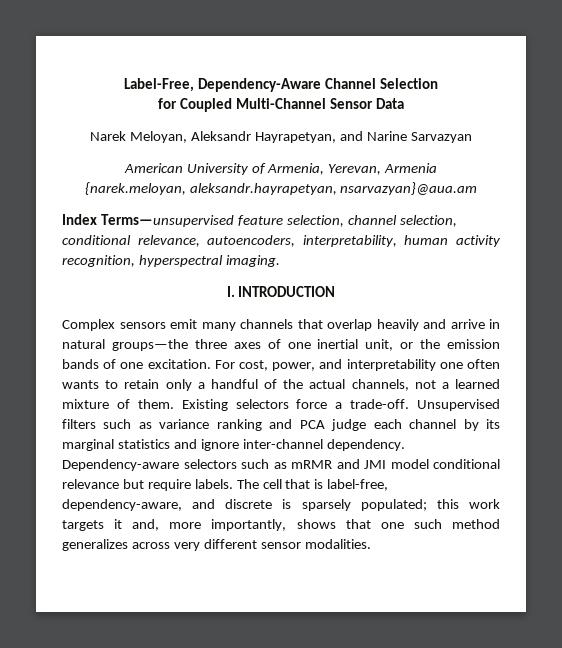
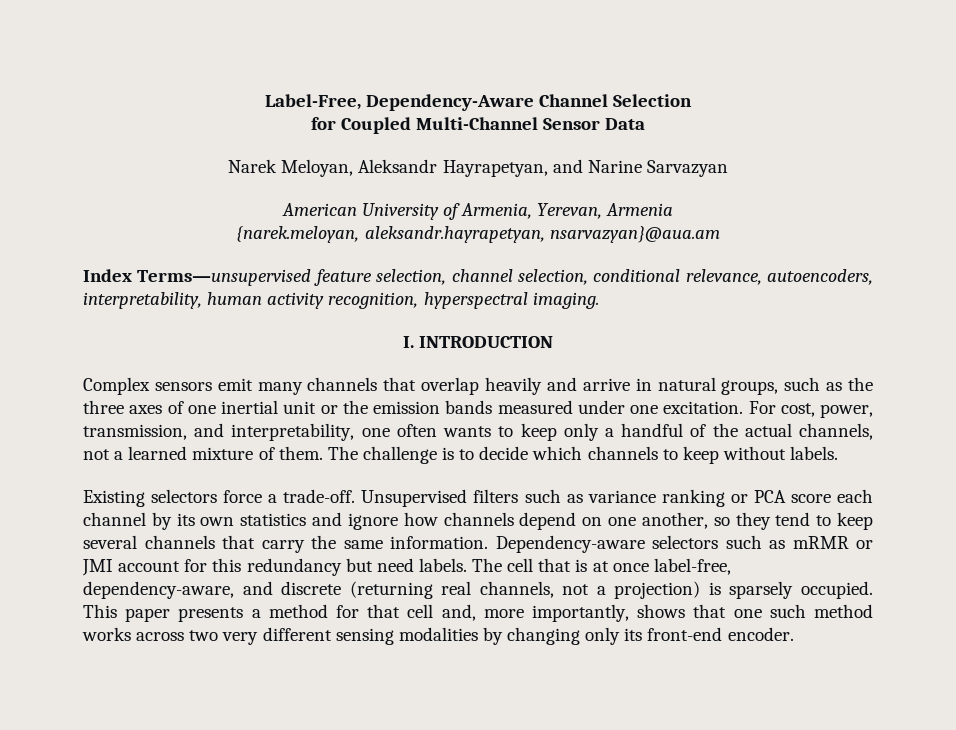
- Complex sensors emit many channels that overlap heavily and arrive in natural groups—the three axes of one inertial unit, or the emission bands of one excitation.
+ Complex sensors emit many channels that overlap heavily and arrive in natural groups, such as the three axes of one inertial unit or the emission bands measured under one excitation.
- For cost, power, and interpretability one often wants to retain only a handful of the actual channels, not a learned mixture of them. Existing selectors force a trade-off.
+ For cost, power, transmission, and interpretability, one often wants to keep only a handful of the actual channels, not a learned mixture of them. The challenge is to decide which channels to keep without labels.
+ Existing selectors force a trade-off.
- Unsupervised filters such as variance ranking and PCA judge each channel by its marginal statistics and ignore inter-channel dependency.
+ Unsupervised filters such as variance ranking or PCA score each channel by its own statistics and ignore how channels depend on one another, so they tend to keep several channels that carry the same information.
- Dependency-aware selectors such as mRMR and JMI model conditional relevance but require labels.
+ Dependency-aware selectors such as mRMR or JMI account for this redundancy but need labels.
- The cell that is label-free, dependency-aware, and discrete is sparsely populated; this work targets it and, more importantly, shows that one such method generalizes across very different sensor modalities.
+ The cell that is at once label-free, dependency-aware, and discrete (returning real channels, not a projection) is sparsely occupied. This paper presents a method for that cell and, more importantly, shows that one such method works across two very different sensing modalities by changing only its front-end encoder.

